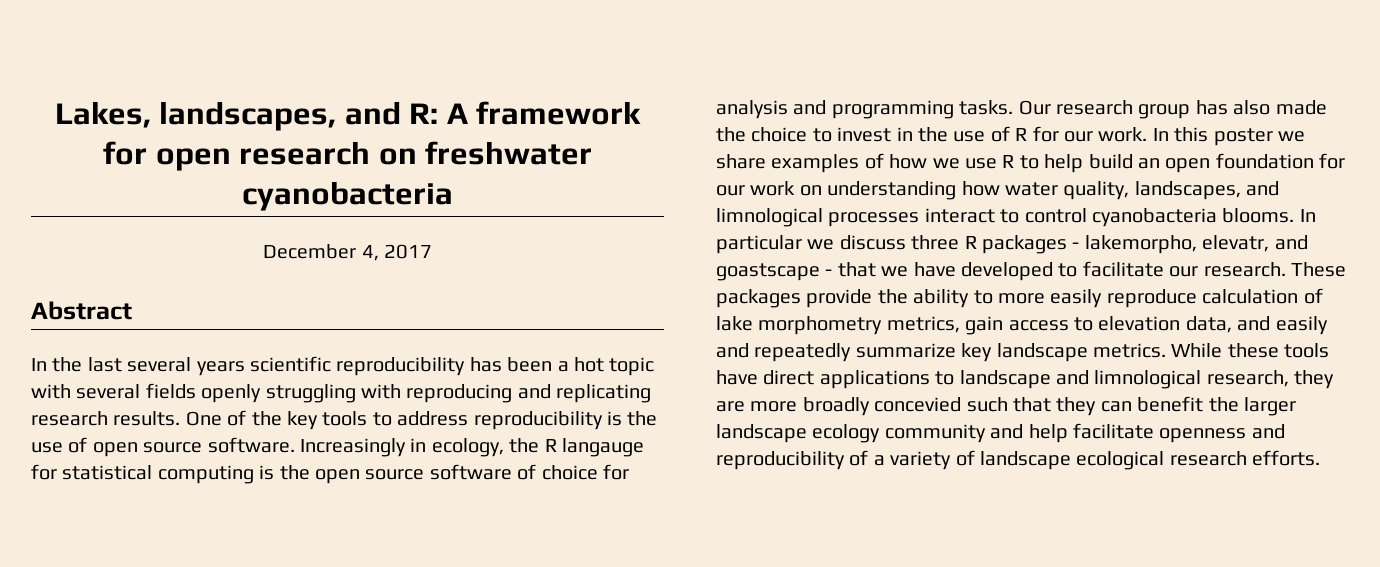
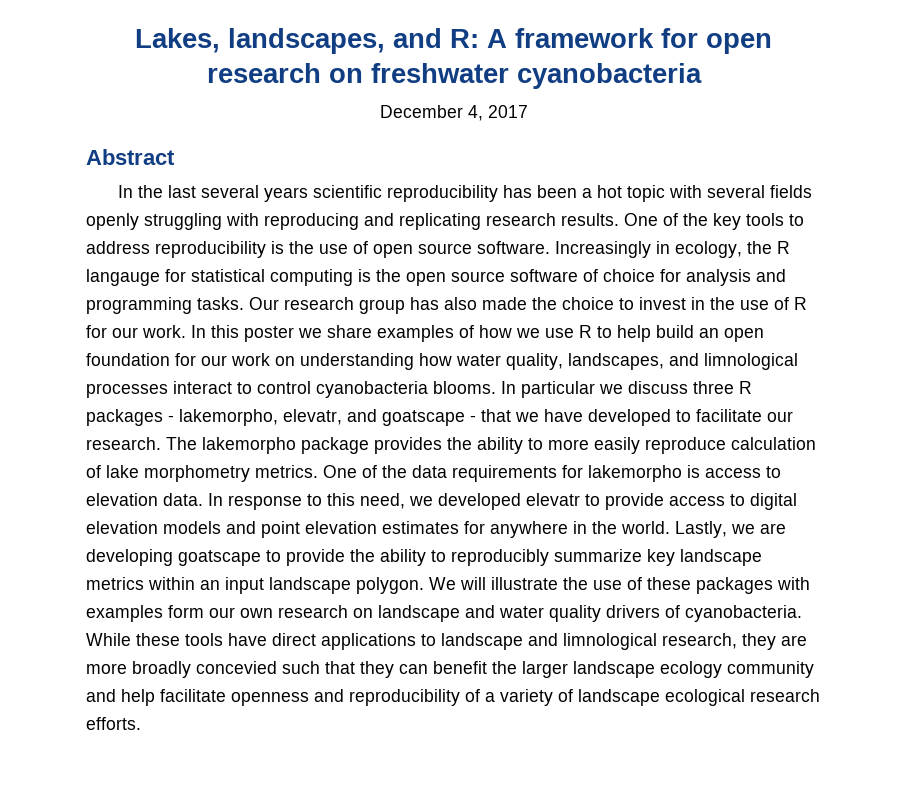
- In particular we discuss three R packages - lakemorpho, elevatr, and goastscape - that we have developed to facilitate our research.
+ In particular we discuss three R packages - lakemorpho, elevatr, and goatscape - that we have developed to facilitate our research.
- These packages provide the ability to more easily reproduce calculation of lake morphometry metrics, gain access to elevation data, and easily and repeatedly summarize key landscape metrics.
+ The lakemorpho package provides the ability to more easily reproduce calculation of lake morphometry metrics. One of the data requirements for lakemorpho is access to elevation data. In response to this need, we developed elevatr to provide access to digital elevation models and point elevation estimates for anywhere in the world. Lastly, we are developing goatscape to provide the ability to reproducibly summarize key landscape metrics within an input landscape polygon. We will illustrate the use of these packages with examples form our own research on landscape and water quality drivers of cyanobacteria.

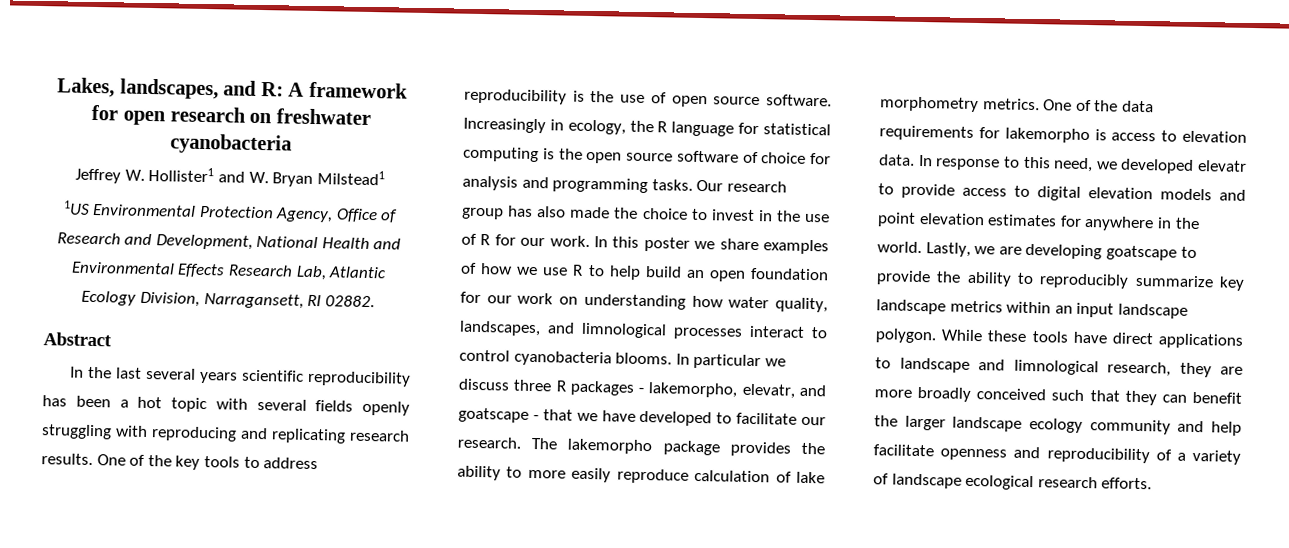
- December 4, 2017
+ Jeffrey W. Hollister1 and W. Bryan Milstead1
+ 1US Environmental Protection Agency, Office of Research and Development, National Health and Environmental Effects Research Lab, Atlantic Ecology Division, Narragansett, RI 02882.
- Increasingly in ecology, the R langauge for statistical computing is the open source software of choice for analysis and programming tasks.
+ Increasingly in ecology, the R language for statistical computing is the open source software of choice for analysis and programming tasks.
- We will illustrate the use of these packages with examples form our own research on landscape and water quality drivers of cyanobacteria.
- While these tools have direct applications to landscape and limnological research, they are more broadly concevied such that they can benefit the larger landscape ecology community and help facilitate openness and reproducibility of a variety of landscape ecological research efforts.
+ While these tools have direct applications to landscape and limnological research, they are more broadly conceived such that they can benefit the larger landscape ecology community and help facilitate openness and reproducibility of a variety of landscape ecological research efforts.

